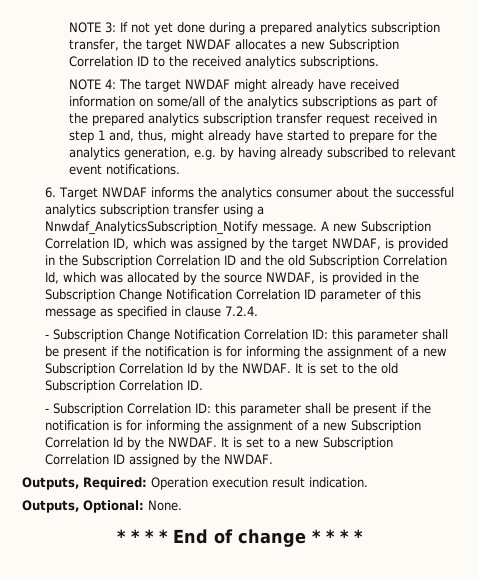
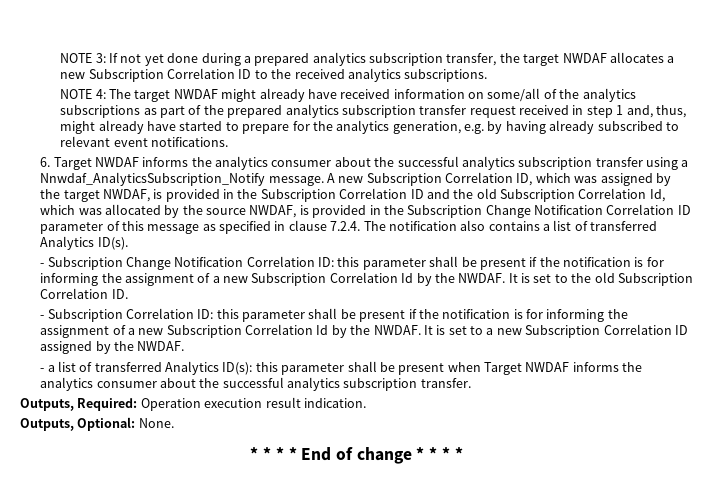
- A new Subscription Correlation ID, which was assigned by the target NWDAF, is provided in the Subscription Correlation ID and the old Subscription Correlation Id, which was allocated by the source NWDAF, is provided in the Subscription Change Notification Correlation ID parameter of this message as specified in clause 7.2.4.
+ A new Subscription Correlation ID, which was assigned by the target NWDAF, is provided in the Subscription Correlation ID and the old Subscription Correlation Id, which was allocated by the source NWDAF, is provided in the Subscription Change Notification Correlation ID parameter of this message as specified in clause 7.2.4. The notification also contains a list of transferred Analytics ID(s).
+ - a list of transferred Analytics ID(s): this parameter shall be present when Target NWDAF informs the analytics consumer about the successful analytics subscription transfer.

